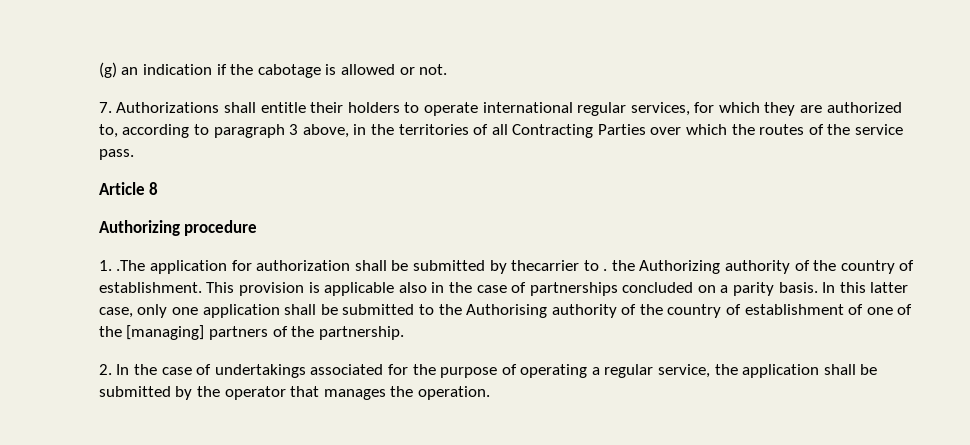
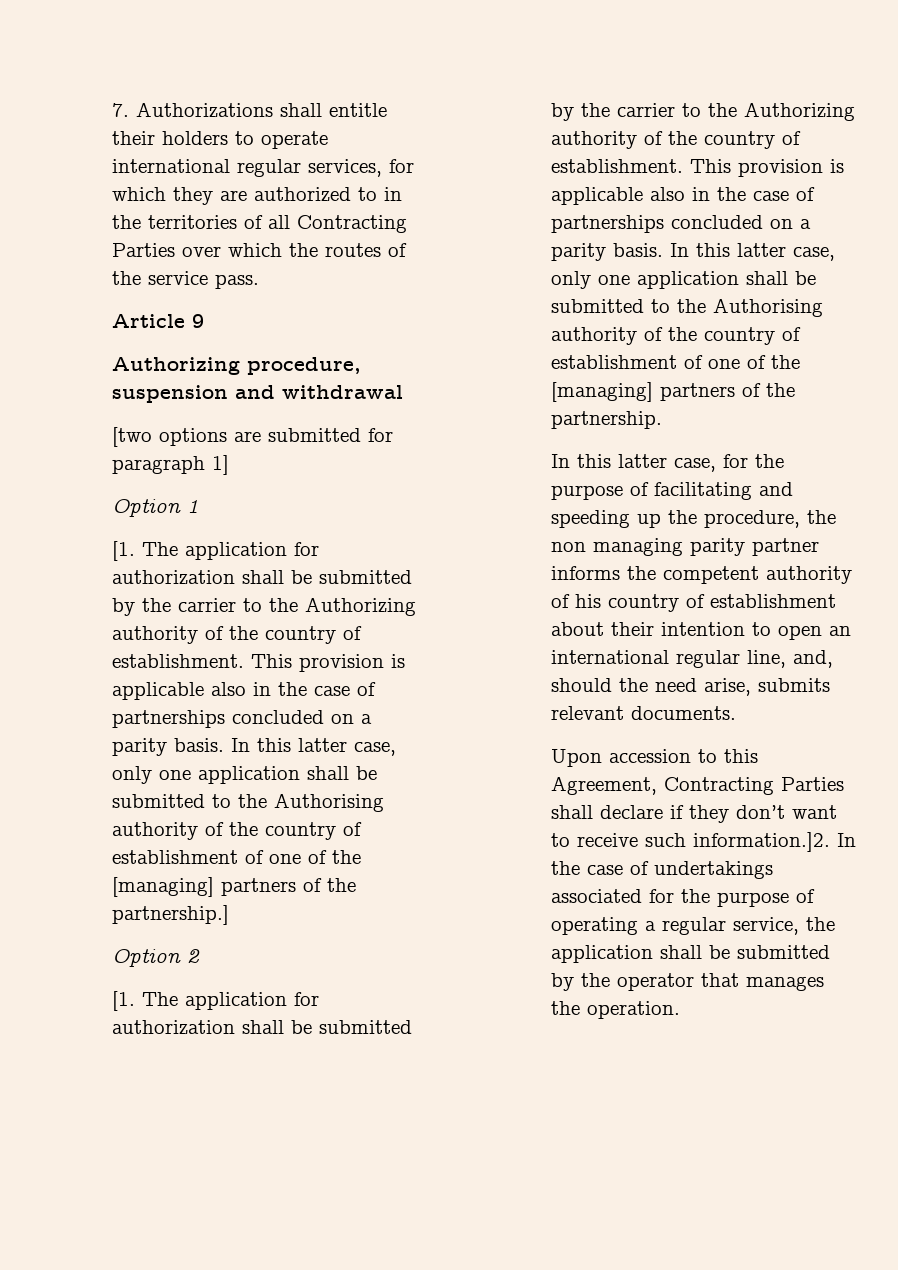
- (g) an indication if the cabotage is allowed or not.
- 7. Authorizations shall entitle their holders to operate international regular services, for which they are authorized to, according to paragraph 3 above, in the territories of all Contracting Parties over which the routes of the service pass.
+ 7. Authorizations shall entitle their holders to operate international regular services, for which they are authorized to in the territories of all Contracting Parties over which the routes of the service pass.
- Article 8
- Authorizing procedure
- 1. .The application for authorization shall be submitted by thecarrier to . the Authorizing authority of the country of establishment.
+ Article 9
+ Authorizing procedure, suspension and withdrawal
+ [two options are submitted for paragraph 1]
+ Option 1
+ [1. The application for authorization shall be submitted by the carrier to the Authorizing authority of the country of establishment. This provision is applicable also in the case of partnerships concluded on a parity basis. In this latter case, only one application shall be submitted to the Authorising authority of the country of establishment of one of the [managing] partners of the partnership.]
+ Option 2
+ [1. The application for authorization shall be submitted by the carrier to the Authorizing authority of the country of establishment.
- 2. In the case of undertakings associated for the purpose of operating a regular service, the application shall be submitted by the operator that manages the operation.
+ In this latter case, for the purpose of facilitating and speeding up the procedure, the non managing parity partner informs the competent authority of his country of establishment about their intention to open an international regular line, and, should the need arise, submits relevant documents.
+ Upon accession to this Agreement, Contracting Parties shall declare if they don’t want to receive such information.]2. In the case of undertakings associated for the purpose of operating a regular service, the application shall be submitted by the operator that manages the operation.

